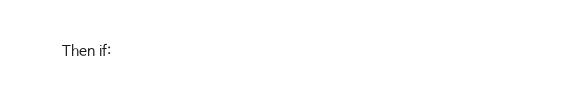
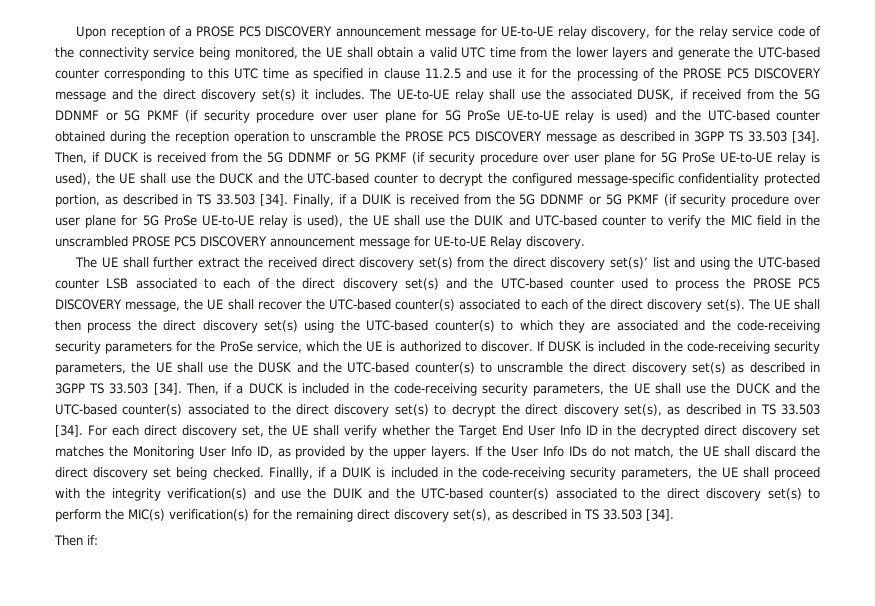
+ Upon reception of a PROSE PC5 DISCOVERY announcement message for UE-to-UE relay discovery, for the relay service code of the connectivity service being monitored, the UE shall obtain a valid UTC time from the lower layers and generate the UTC-based counter corresponding to this UTC time as specified in clause 11.2.5 and use it for the processing of the PROSE PC5 DISCOVERY message and the direct discovery set(s) it includes. The UE-to-UE relay shall use the associated DUSK, if received from the 5G DDNMF or 5G PKMF (if security procedure over user plane for 5G ProSe UE-to-UE relay is used) and the UTC-based counter obtained during the reception operation to unscramble the PROSE PC5 DISCOVERY message as described in 3GPP TS 33.503 [34]. Then, if DUCK is received from the 5G DDNMF or 5G PKMF (if security procedure over user plane for 5G ProSe UE-to-UE relay is used), the UE shall use the DUCK and the UTC-based counter to decrypt the configured message-specific confidentiality protected portion, as described in TS 33.503 [34]. Finally, if a DUIK is received from the 5G DDNMF or 5G PKMF (if security procedure over user plane for 5G ProSe UE-to-UE relay is used), the UE shall use the DUIK and UTC-based counter to verify the MIC field in the unscrambled PROSE PC5 DISCOVERY announcement message for UE-to-UE Relay discovery.
+ The UE shall further extract the received direct discovery set(s) from the direct discovery set(s)’ list and using the UTC-based counter LSB associated to each of the direct discovery set(s) and the UTC-based counter used to process the PROSE PC5 DISCOVERY message, the UE shall recover the UTC-based counter(s) associated to each of the direct discovery set(s). The UE shall then process the direct discovery set(s) using the UTC-based counter(s) to which they are associated and the code-receiving security parameters for the ProSe service, which the UE is authorized to discover. If DUSK is included in the code-receiving security parameters, the UE shall use the DUSK and the UTC-based counter(s) to unscramble the direct discovery set(s) as described in 3GPP TS 33.503 [34]. Then, if a DUCK is included in the code-receiving security parameters, the UE shall use the DUCK and the UTC-based counter(s) associated to the direct discovery set(s) to decrypt the direct discovery set(s), as described in TS 33.503 [34]. For each direct discovery set, the UE shall verify whether the Target End User Info ID in the decrypted direct discovery set matches the Monitoring User Info ID, as provided by the upper layers. If the User Info IDs do not match, the UE shall discard the direct discovery set being checked. Finallly, if a DUIK is included in the code-receiving security parameters, the UE shall proceed with the integrity verification(s) and use the DUIK and the UTC-based counter(s) associated to the direct discovery set(s) to perform the MIC(s) verification(s) for the remaining direct discovery set(s), as described in TS 33.503 [34].

